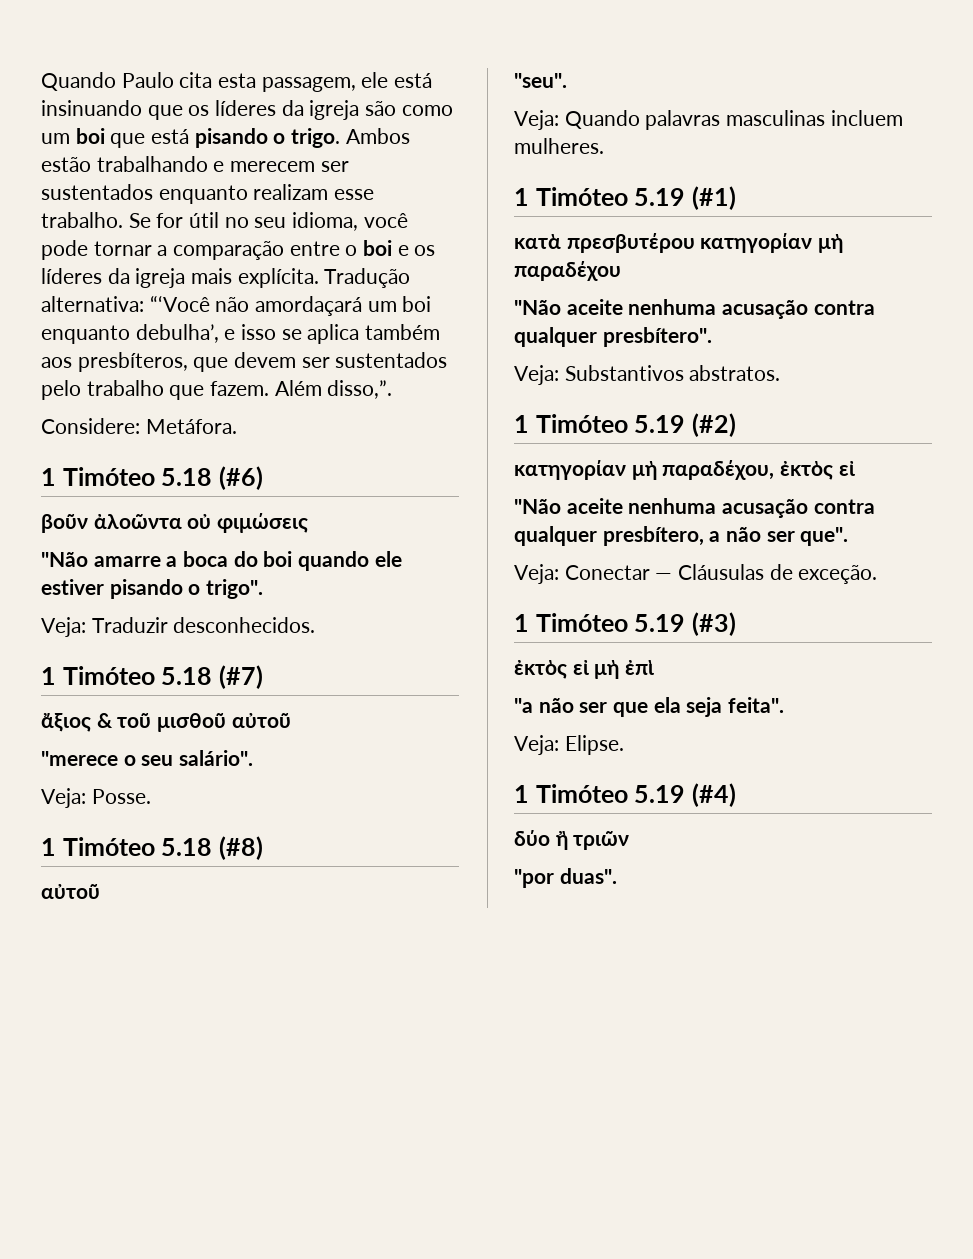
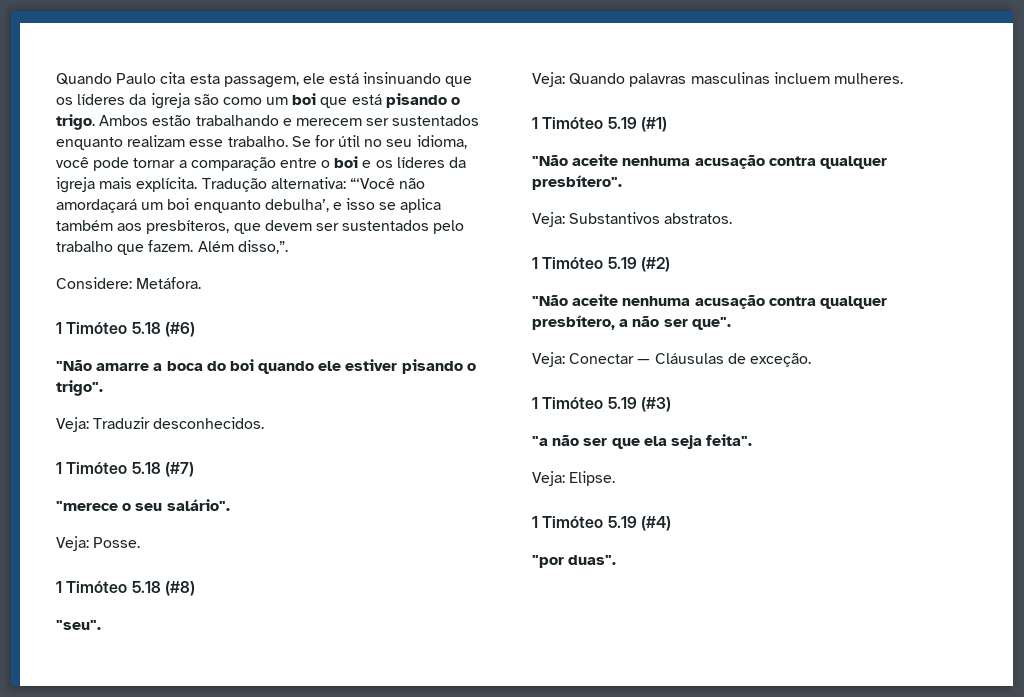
- βοῦν ἀλοῶντα οὐ φιμώσεις
- ἄξιος & τοῦ μισθοῦ αὐτοῦ
  1 Timóteo 5.18 (#8)
- αὐτοῦ
- κατὰ πρεσβυτέρου κατηγορίαν μὴ παραδέχου
- κατηγορίαν μὴ παραδέχου, ἐκτὸς εἰ
- ἐκτὸς εἰ μὴ ἐπὶ
- δύο ἢ τριῶν

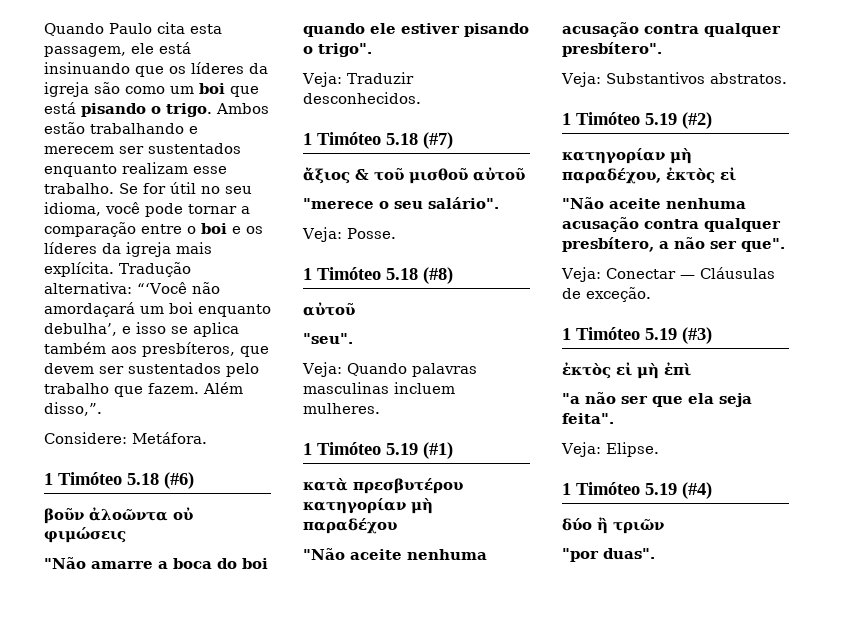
+ βοῦν ἀλοῶντα οὐ φιμώσεις
+ ἄξιος & τοῦ μισθοῦ αὐτοῦ
  1 Timóteo 5.18 (#8)
+ αὐτοῦ
+ κατὰ πρεσβυτέρου κατηγορίαν μὴ παραδέχου
+ κατηγορίαν μὴ παραδέχου, ἐκτὸς εἰ
+ ἐκτὸς εἰ μὴ ἐπὶ
+ δύο ἢ τριῶν

